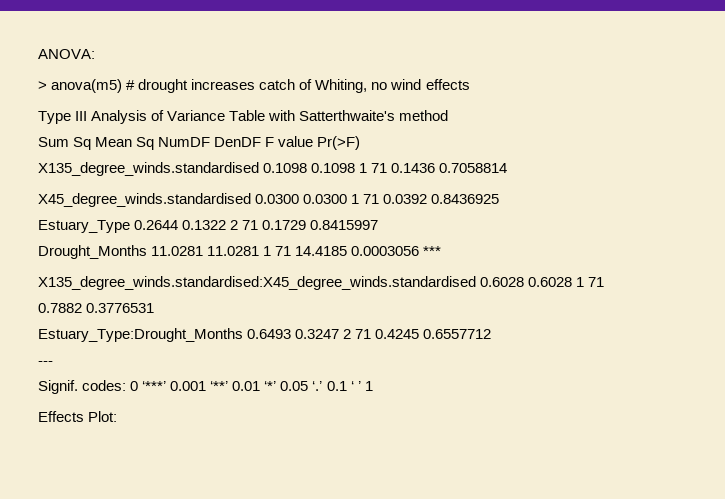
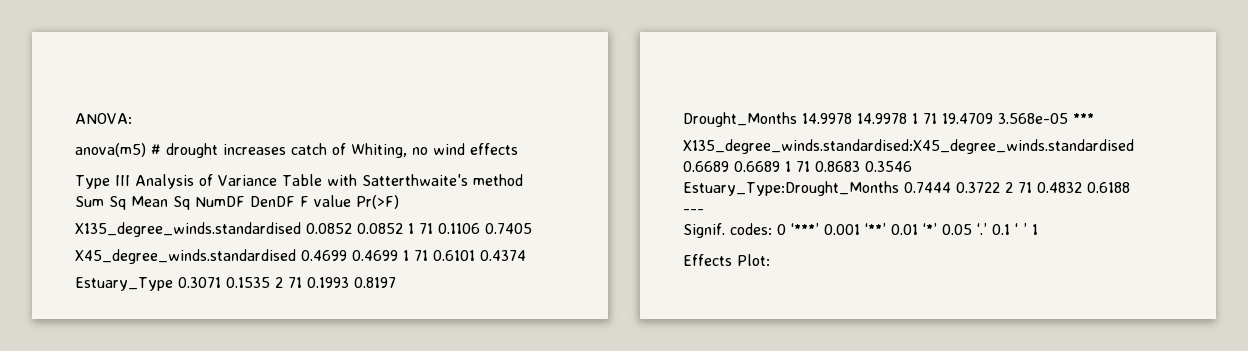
- > anova(m5) # drought increases catch of Whiting, no wind effects
+ anova(m5) # drought increases catch of Whiting, no wind effects
- X135_degree_winds.standardised 0.1098 0.1098 1 71 0.1436 0.7058814
- X45_degree_winds.standardised 0.0300 0.0300 1 71 0.0392 0.8436925
- Estuary_Type 0.2644 0.1322 2 71 0.1729 0.8415997
- Drought_Months 11.0281 11.0281 1 71 14.4185 0.0003056 ***
- X135_degree_winds.standardised:X45_degree_winds.standardised 0.6028 0.6028 1 71 0.7882 0.3776531
- Estuary_Type:Drought_Months 0.6493 0.3247 2 71 0.4245 0.6557712
+ X135_degree_winds.standardised 0.0852 0.0852 1 71 0.1106 0.7405
+ X45_degree_winds.standardised 0.4699 0.4699 1 71 0.6101 0.4374
+ Estuary_Type 0.3071 0.1535 2 71 0.1993 0.8197
+ Drought_Months 14.9978 14.9978 1 71 19.4709 3.568e-05 ***
+ X135_degree_winds.standardised:X45_degree_winds.standardised 0.6689 0.6689 1 71 0.8683 0.3546
+ Estuary_Type:Drought_Months 0.7444 0.3722 2 71 0.4832 0.6188

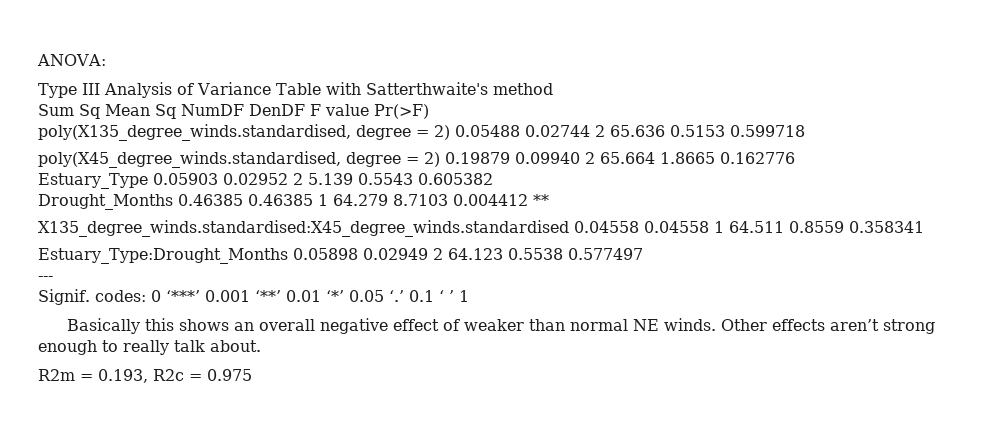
- anova(m5) # drought increases catch of Whiting, no wind effects
- X135_degree_winds.standardised 0.0852 0.0852 1 71 0.1106 0.7405
- X45_degree_winds.standardised 0.4699 0.4699 1 71 0.6101 0.4374
- Estuary_Type 0.3071 0.1535 2 71 0.1993 0.8197
- Drought_Months 14.9978 14.9978 1 71 19.4709 3.568e-05 ***
- X135_degree_winds.standardised:X45_degree_winds.standardised 0.6689 0.6689 1 71 0.8683 0.3546
- Estuary_Type:Drought_Months 0.7444 0.3722 2 71 0.4832 0.6188
+ poly(X135_degree_winds.standardised, degree = 2) 0.05488 0.02744 2 65.636 0.5153 0.599718
+ poly(X45_degree_winds.standardised, degree = 2) 0.19879 0.09940 2 65.664 1.8665 0.162776
+ Estuary_Type 0.05903 0.02952 2 5.139 0.5543 0.605382
+ Drought_Months 0.46385 0.46385 1 64.279 8.7103 0.004412 **
+ X135_degree_winds.standardised:X45_degree_winds.standardised 0.04558 0.04558 1 64.511 0.8559 0.358341
+ Estuary_Type:Drought_Months 0.05898 0.02949 2 64.123 0.5538 0.577497
- Effects Plot:
+ Basically this shows an overall negative effect of weaker than normal NE winds. Other effects aren’t strong enough to really talk about.
+ R2m = 0.193, R2c = 0.975

